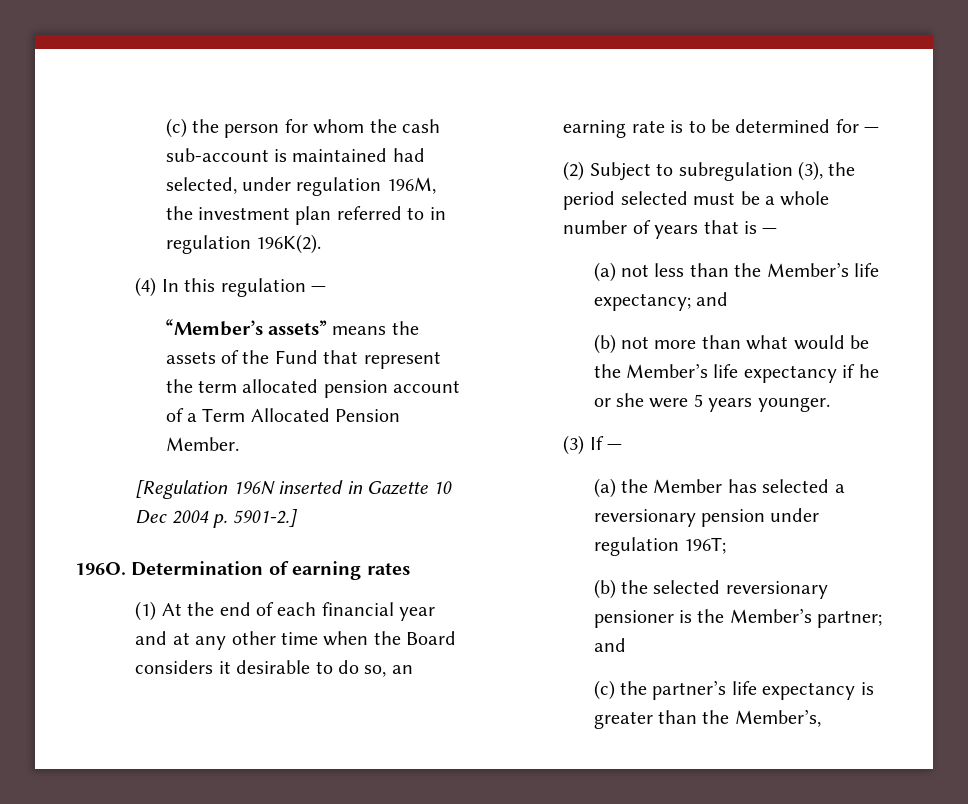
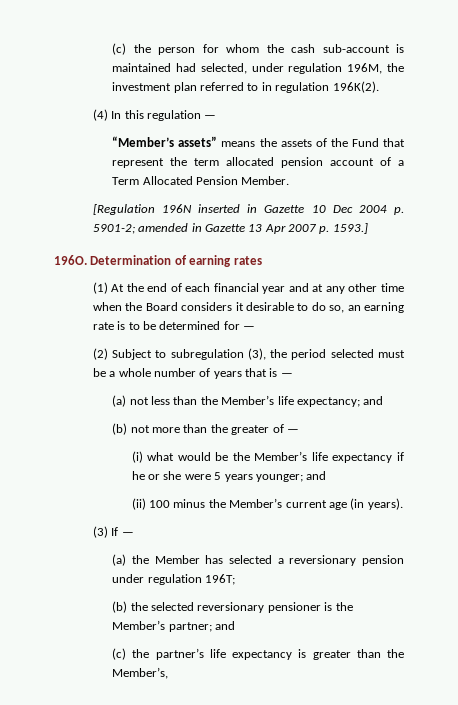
- [Regulation 196N inserted in Gazette 10 Dec 2004 p. 5901-2.]
+ [Regulation 196N inserted in Gazette 10 Dec 2004 p. 5901-2; amended in Gazette 13 Apr 2007 p. 1593.]
- (b) not more than what would be the Member’s life expectancy if he or she were 5 years younger.
+ (b) not more than the greater of —
+ (i) what would be the Member’s life expectancy if he or she were 5 years younger; and
+ (ii) 100 minus the Member’s current age (in years).

